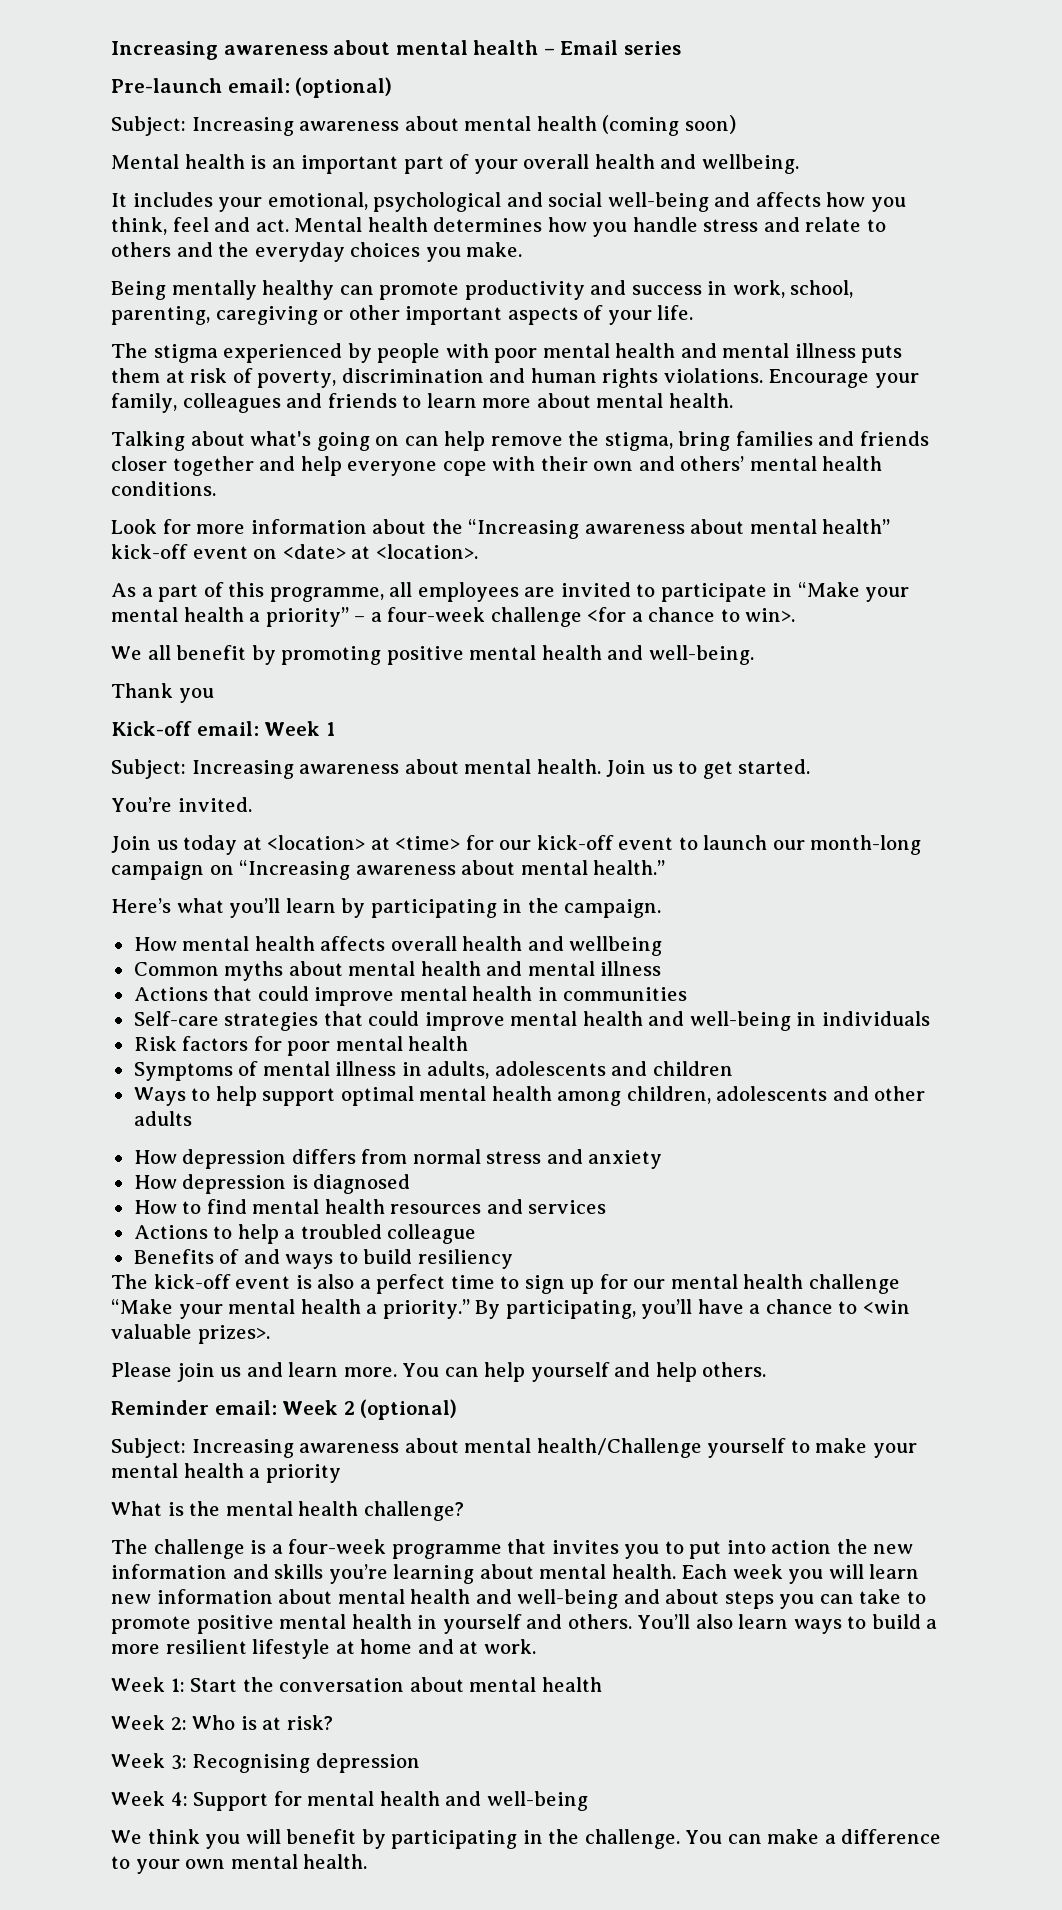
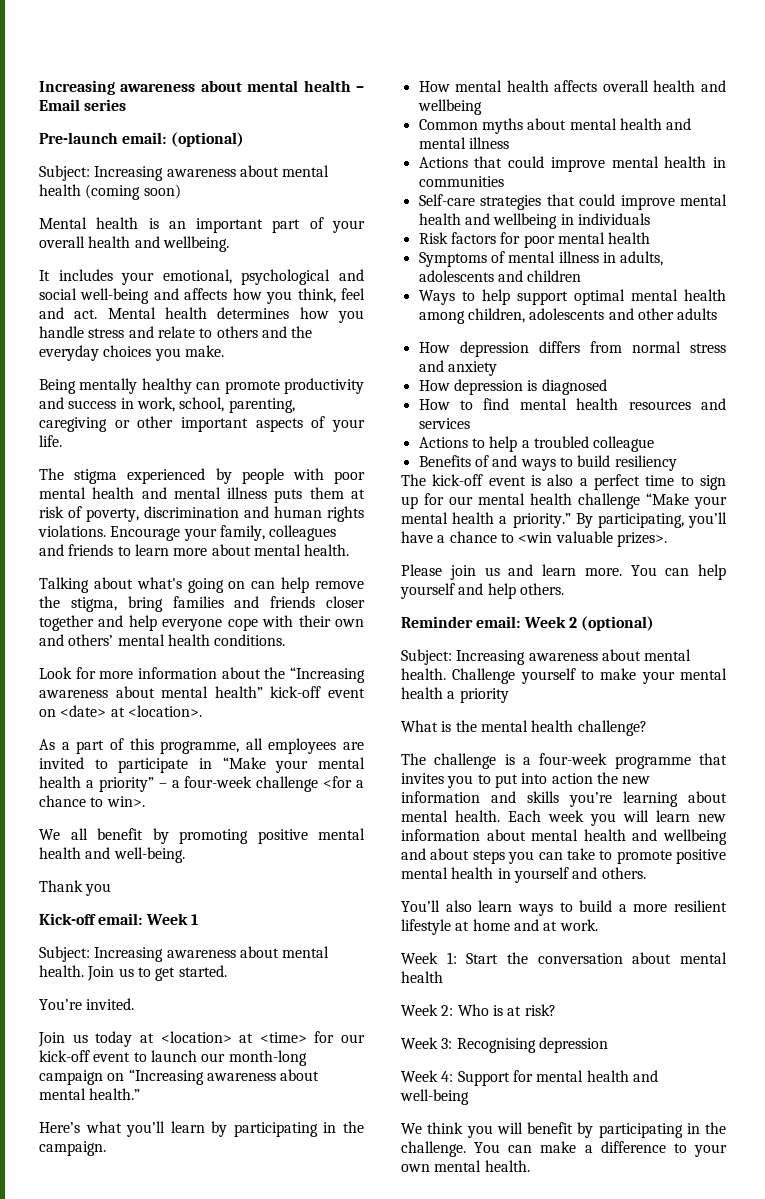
- Self-care strategies that could improve mental health and well-being in individuals
+ Self-care strategies that could improve mental health and wellbeing in individuals
- Subject: Increasing awareness about mental health/Challenge yourself to make your mental health a priority
+ Subject: Increasing awareness about mental health. Challenge yourself to make your mental health a priority
- Each week you will learn new information about mental health and well-being and about steps you can take to promote positive mental health in yourself and others. You’ll also learn ways to build a more resilient lifestyle at home and at work.
+ Each week you will learn new information about mental health and wellbeing and about steps you can take to promote positive mental health in yourself and others.
+ You’ll also learn ways to build a more resilient lifestyle at home and at work.

